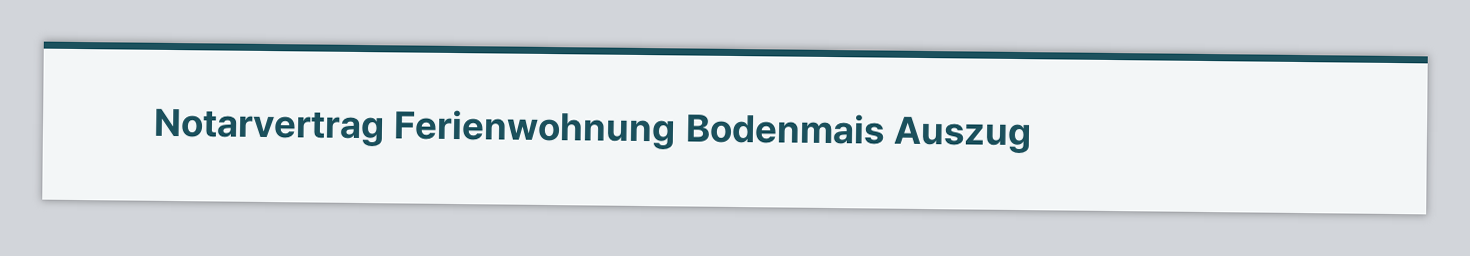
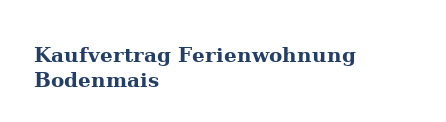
- Notarvertrag Ferienwohnung Bodenmais Auszug
+ Kaufvertrag Ferienwohnung Bodenmais

